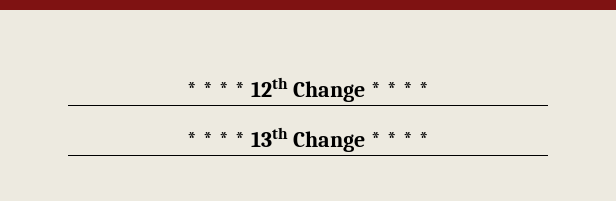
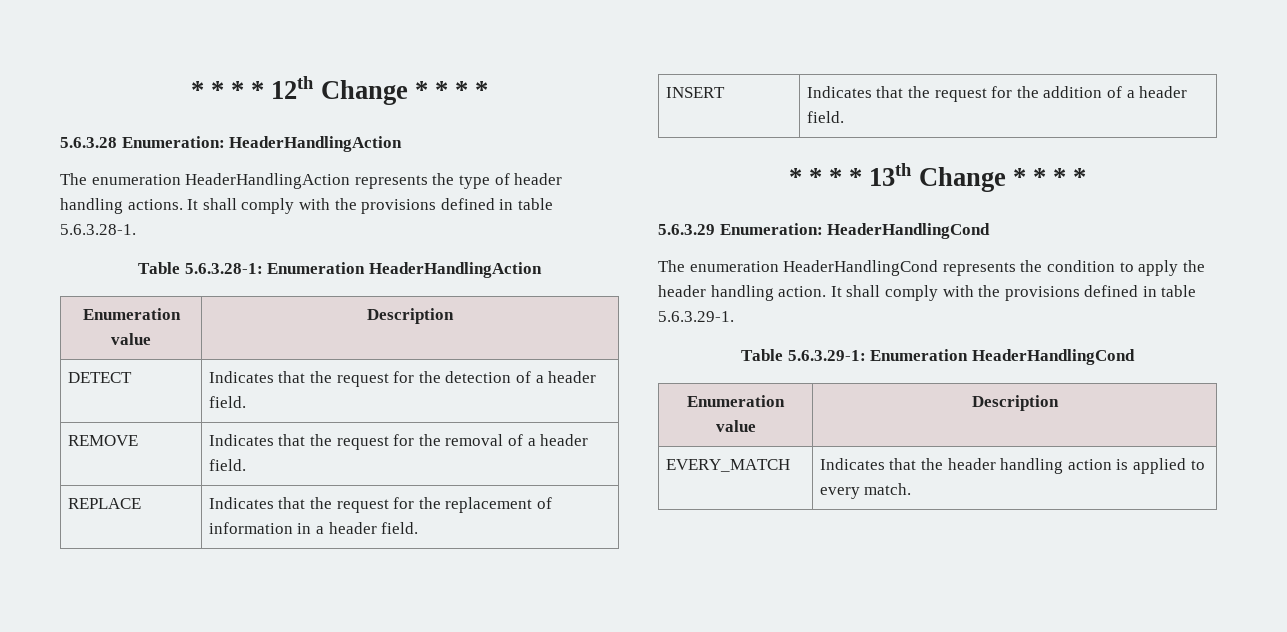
+ 5.6.3.28 Enumeration: HeaderHandlingAction
+ The enumeration HeaderHandlingAction represents the type of header handling actions. It shall comply with the provisions defined in table 5.6.3.28-1.
+ Table 5.6.3.28-1: Enumeration HeaderHandlingAction
+ Enumeration value | Description
+ DETECT | Indicates that the request for the detection of a header field.
+ REMOVE | Indicates that the request for the removal of a header field.
+ REPLACE | Indicates that the request for the replacement of information in a header field.
+ INSERT | Indicates that the request for the addition of a header field.
+ 5.6.3.29 Enumeration: HeaderHandlingCond
+ The enumeration HeaderHandlingCond represents the condition to apply the header handling action. It shall comply with the provisions defined in table 5.6.3.29-1.
+ Table 5.6.3.29-1: Enumeration HeaderHandlingCond
+ Enumeration value | Description
+ EVERY_MATCH | Indicates that the header handling action is applied to every match.

